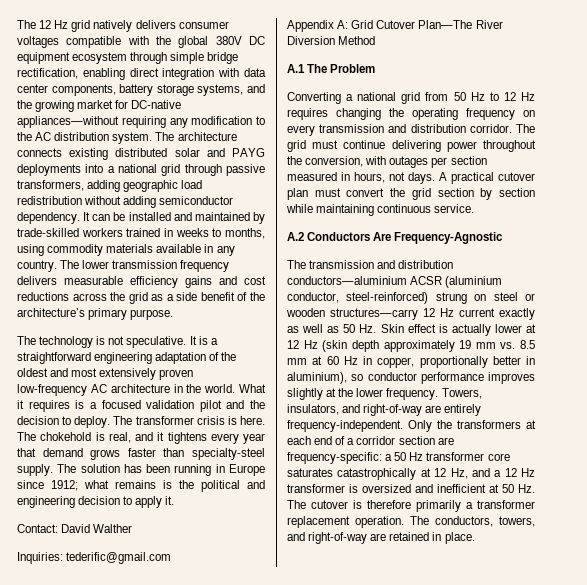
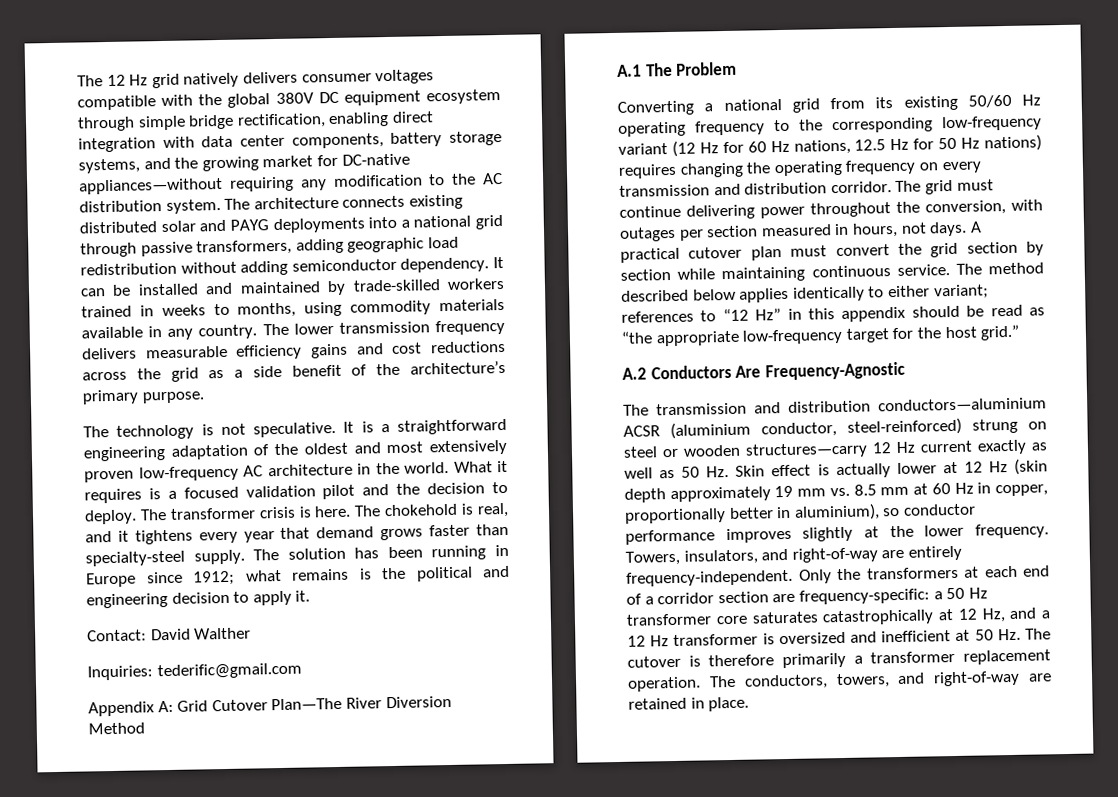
- Converting a national grid from 50 Hz to 12 Hz requires changing the operating frequency on every transmission and distribution corridor.
+ Converting a national grid from its existing 50/60 Hz operating frequency to the corresponding low-frequency variant (12 Hz for 60 Hz nations, 12.5 Hz for 50 Hz nations) requires changing the operating frequency on every transmission and distribution corridor.
+ The method described below applies identically to either variant; references to “12 Hz” in this appendix should be read as “the appropriate low-frequency target for the host grid.”

